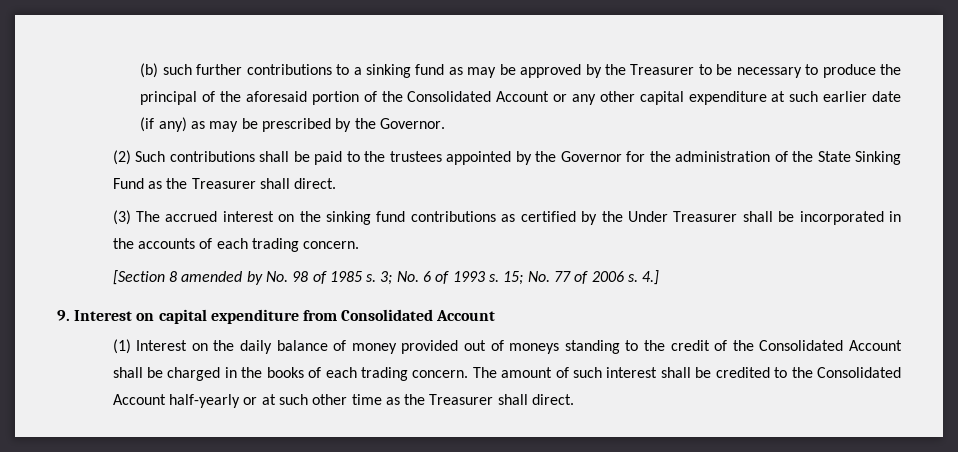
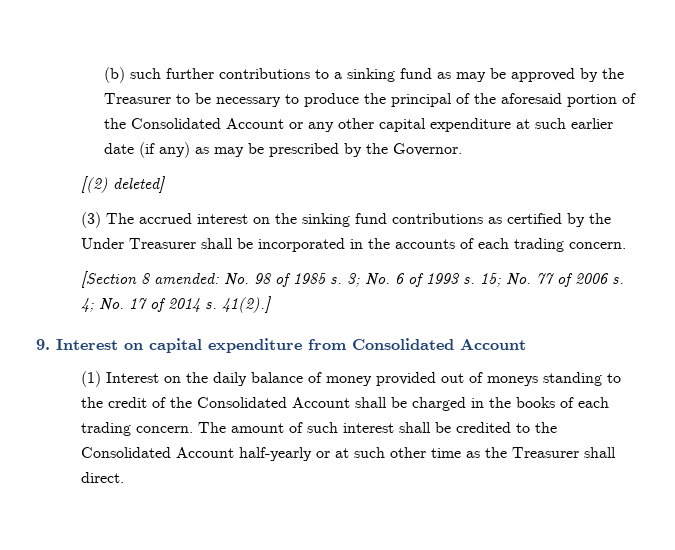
- (2) Such contributions shall be paid to the trustees appointed by the Governor for the administration of the State Sinking Fund as the Treasurer shall direct.
+ [(2) deleted]
- [Section 8 amended by No. 98 of 1985 s.
+ [Section 8 amended: No. 98 of 1985 s.
- 4.]
+ 4; No. 17 of 2014 s. 41(2).]

